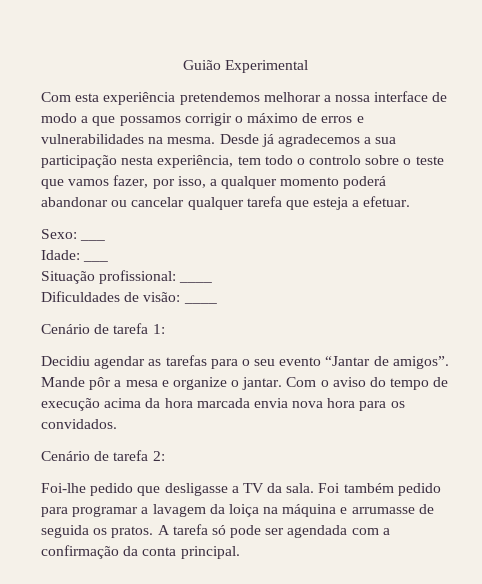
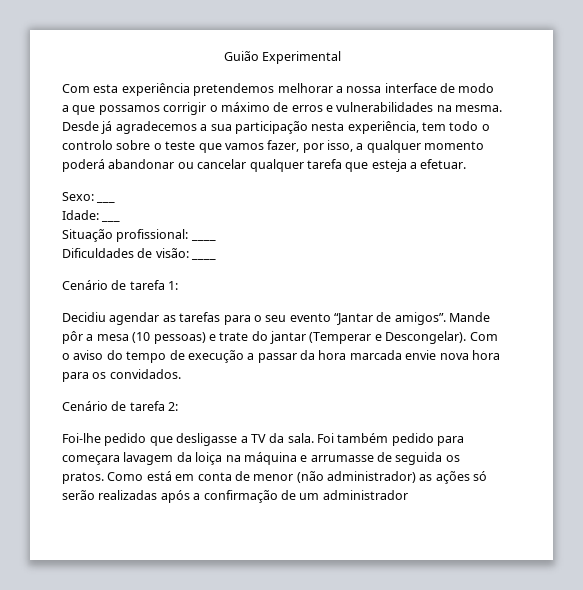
- Mande pôr a mesa e organize o jantar.
+ Mande pôr a mesa (10 pessoas) e trate do jantar (Temperar e Descongelar).
- Com o aviso do tempo de execução acima da hora marcada envia nova hora para os convidados.
+ Com o aviso do tempo de execução a passar da hora marcada envie nova hora para os convidados.
- Foi também pedido para programar a lavagem da loiça na máquina e arrumasse de seguida os pratos.
+ Foi também pedido para começara lavagem da loiça na máquina e arrumasse de seguida os pratos.
- A tarefa só pode ser agendada com a confirmação da conta principal.
+ Como está em conta de menor (não administrador) as ações só serão realizadas após a confirmação de um administrador

